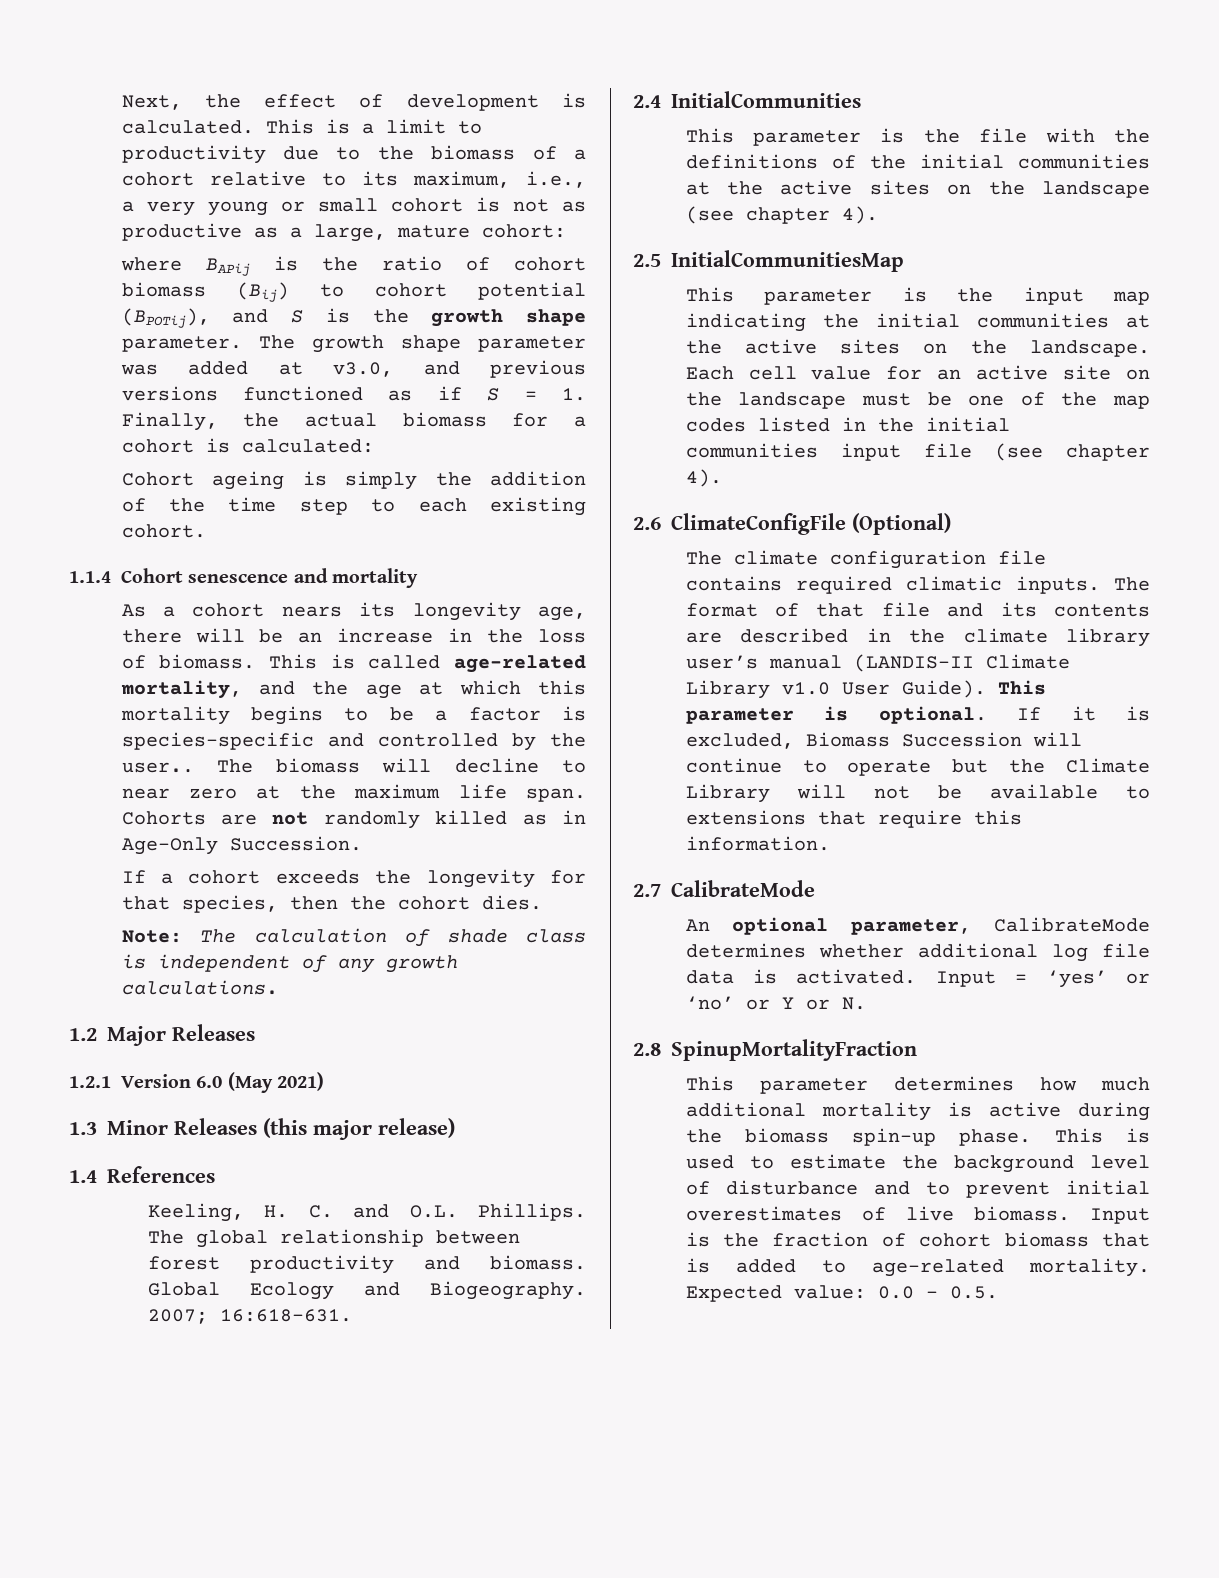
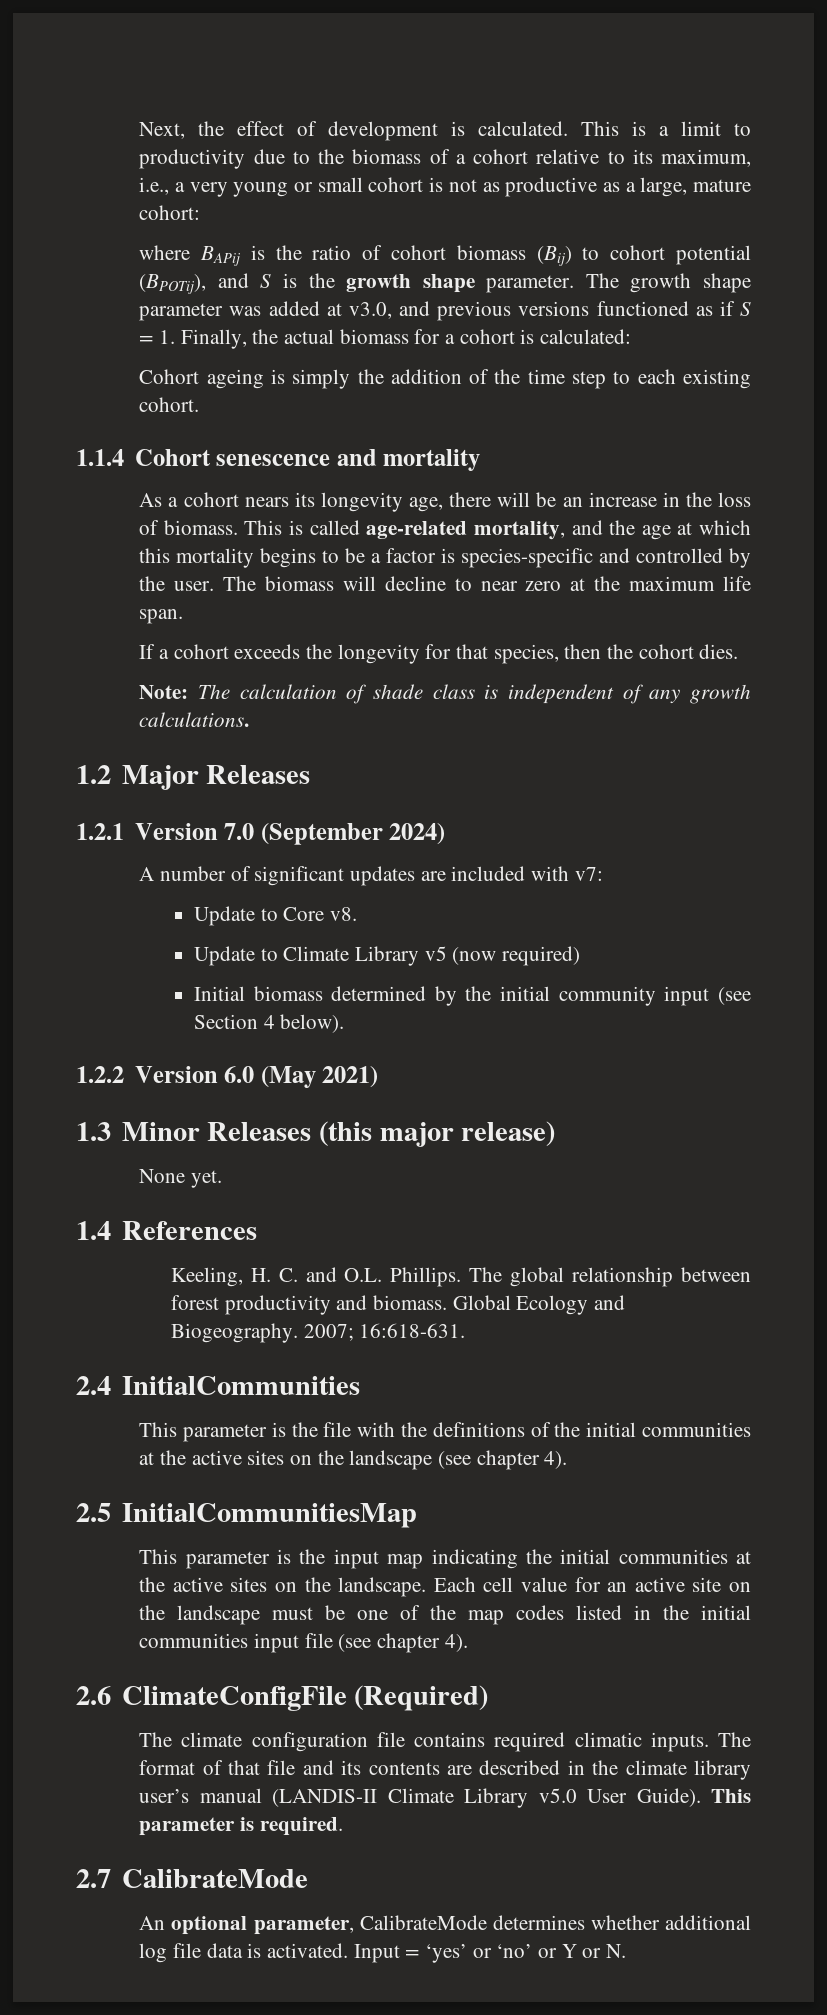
- This is called age-related mortality, and the age at which this mortality begins to be a factor is species-specific and controlled by the user..
+ This is called age-related mortality, and the age at which this mortality begins to be a factor is species-specific and controlled by the user.
- Cohorts are not randomly killed as in Age-Only Succession.
- 1.2.1 Version 6.0 (May 2021)
+ 1.2.1 Version 7.0 (September 2024)
+ A number of significant updates are included with v7:
+ Update to Core v8.
+ Update to Climate Library v5 (now required)
+ Initial biomass determined by the initial community input (see Section 4 below).
+ 1.2.2 Version 6.0 (May 2021)
+ None yet.
- 2.6 ClimateConfigFile (Optional)
+ 2.6 ClimateConfigFile (Required)
- The format of that file and its contents are described in the climate library user’s manual (LANDIS-II Climate Library v1.0 User Guide).
+ The format of that file and its contents are described in the climate library user’s manual (LANDIS-II Climate Library v5.0 User Guide).
- This parameter is optional. If it is excluded, Biomass Succession will continue to operate but the Climate Library will not be available to extensions that require this information.
+ This parameter is required.
- 2.8 SpinupMortalityFraction
- This parameter determines how much additional mortality is active during the biomass spin-up phase. This is used to estimate the background level of disturbance and to prevent initial overestimates of live biomass. Input is the fraction of cohort biomass that is added to age-related mortality. Expected value: 0.0 – 0.5.

